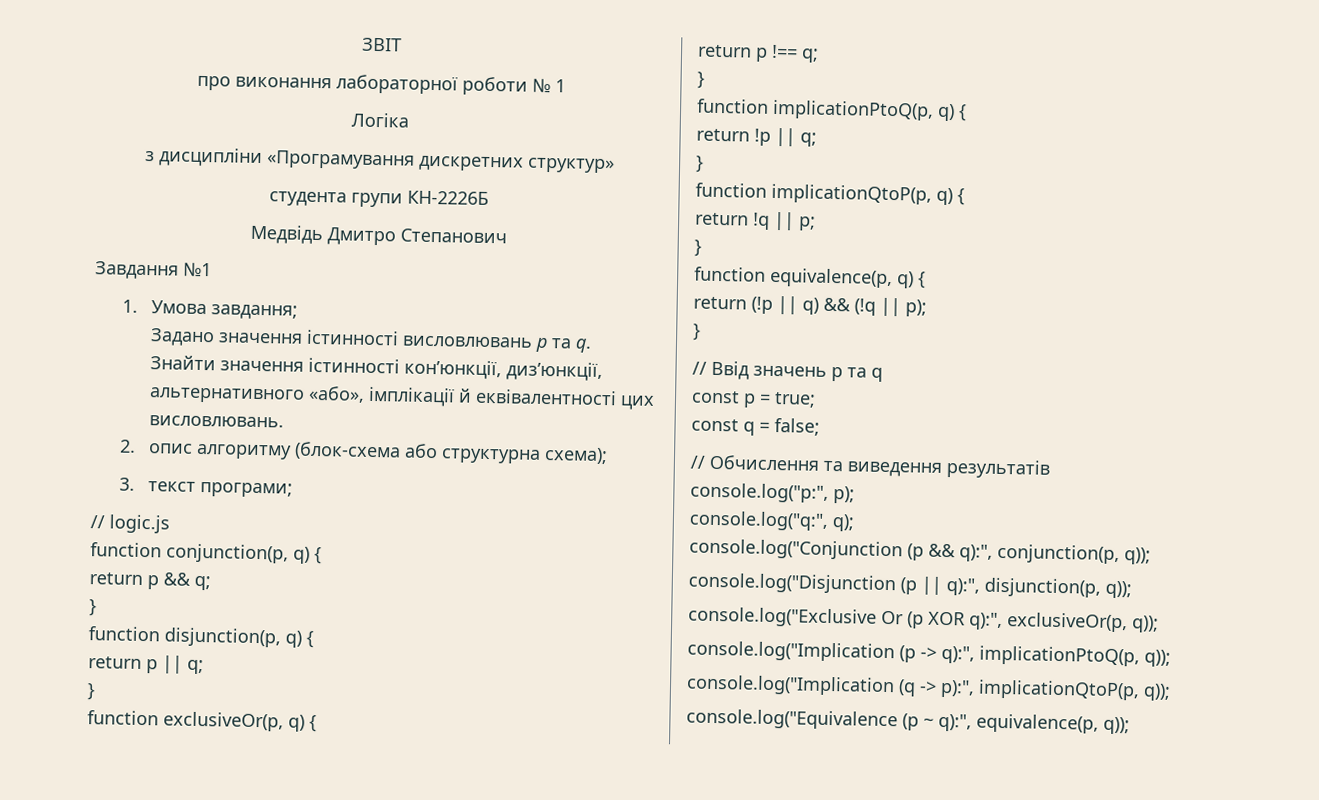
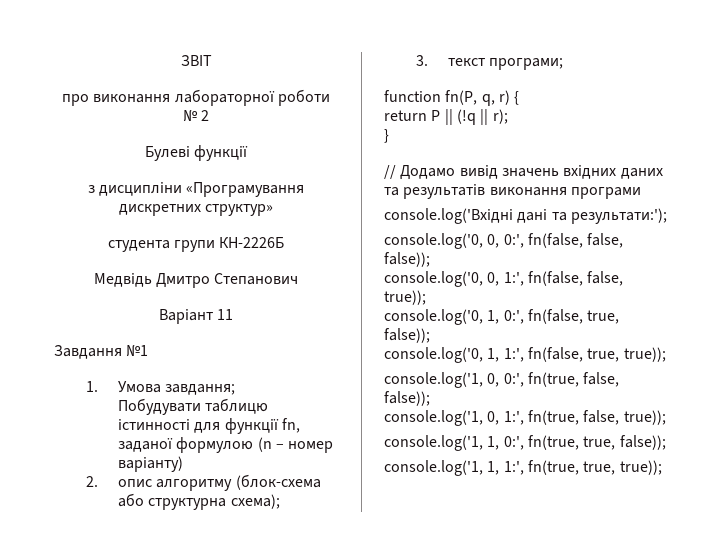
- про виконання лабораторної роботи № 1
- Логіка
+ про виконання лабораторної роботи № 2
+ Булеві функції
+ Варіант 11
- Задано значення істинності висловлювань p та q. Знайти значення істинності кон’юнкції, диз’юнкції, альтернативного «або», імплікації й еквівалентності цих висловлювань.
+ Побудувати таблицю істинності для функції fn, заданої формулою (n – номер варіанту)
- // logic.js
- function conjunction(p, q) {
- return p && q;
- }
- function disjunction(p, q) {
- return p || q;
- }
- function exclusiveOr(p, q) {
- return p !== q;
- }
- function implicationPtoQ(p, q) {
- return !p || q;
- }
- function implicationQtoP(p, q) {
- return !q || p;
- }
- function equivalence(p, q) {
- return (!p || q) && (!q || p);
+ function fn(P, q, r) {
+ return P || (!q || r);
- // Ввід значень p та q
- const p = true;
- const q = false;
- // Обчислення та виведення результатів
- console.log("p:", p);
- console.log("q:", q);
- console.log("Conjunction (p && q):", conjunction(p, q));
- console.log("Disjunction (p || q):", disjunction(p, q));
- console.log("Exclusive Or (p XOR q):", exclusiveOr(p, q));
- console.log("Implication (p -> q):", implicationPtoQ(p, q));
- console.log("Implication (q -> p):", implicationQtoP(p, q));
- console.log("Equivalence (p ~ q):", equivalence(p, q));
+ // Додамо вивід значень вхідних даних та результатів виконання програми
+ console.log('Вхідні дані та результати:');
+ console.log('0, 0, 0:', fn(false, false, false));
+ console.log('0, 0, 1:', fn(false, false, true));
+ console.log('0, 1, 0:', fn(false, true, false));
+ console.log('0, 1, 1:', fn(false, true, true));
+ console.log('1, 0, 0:', fn(true, false, false));
+ console.log('1, 0, 1:', fn(true, false, true));
+ console.log('1, 1, 0:', fn(true, true, false));
+ console.log('1, 1, 1:', fn(true, true, true));

